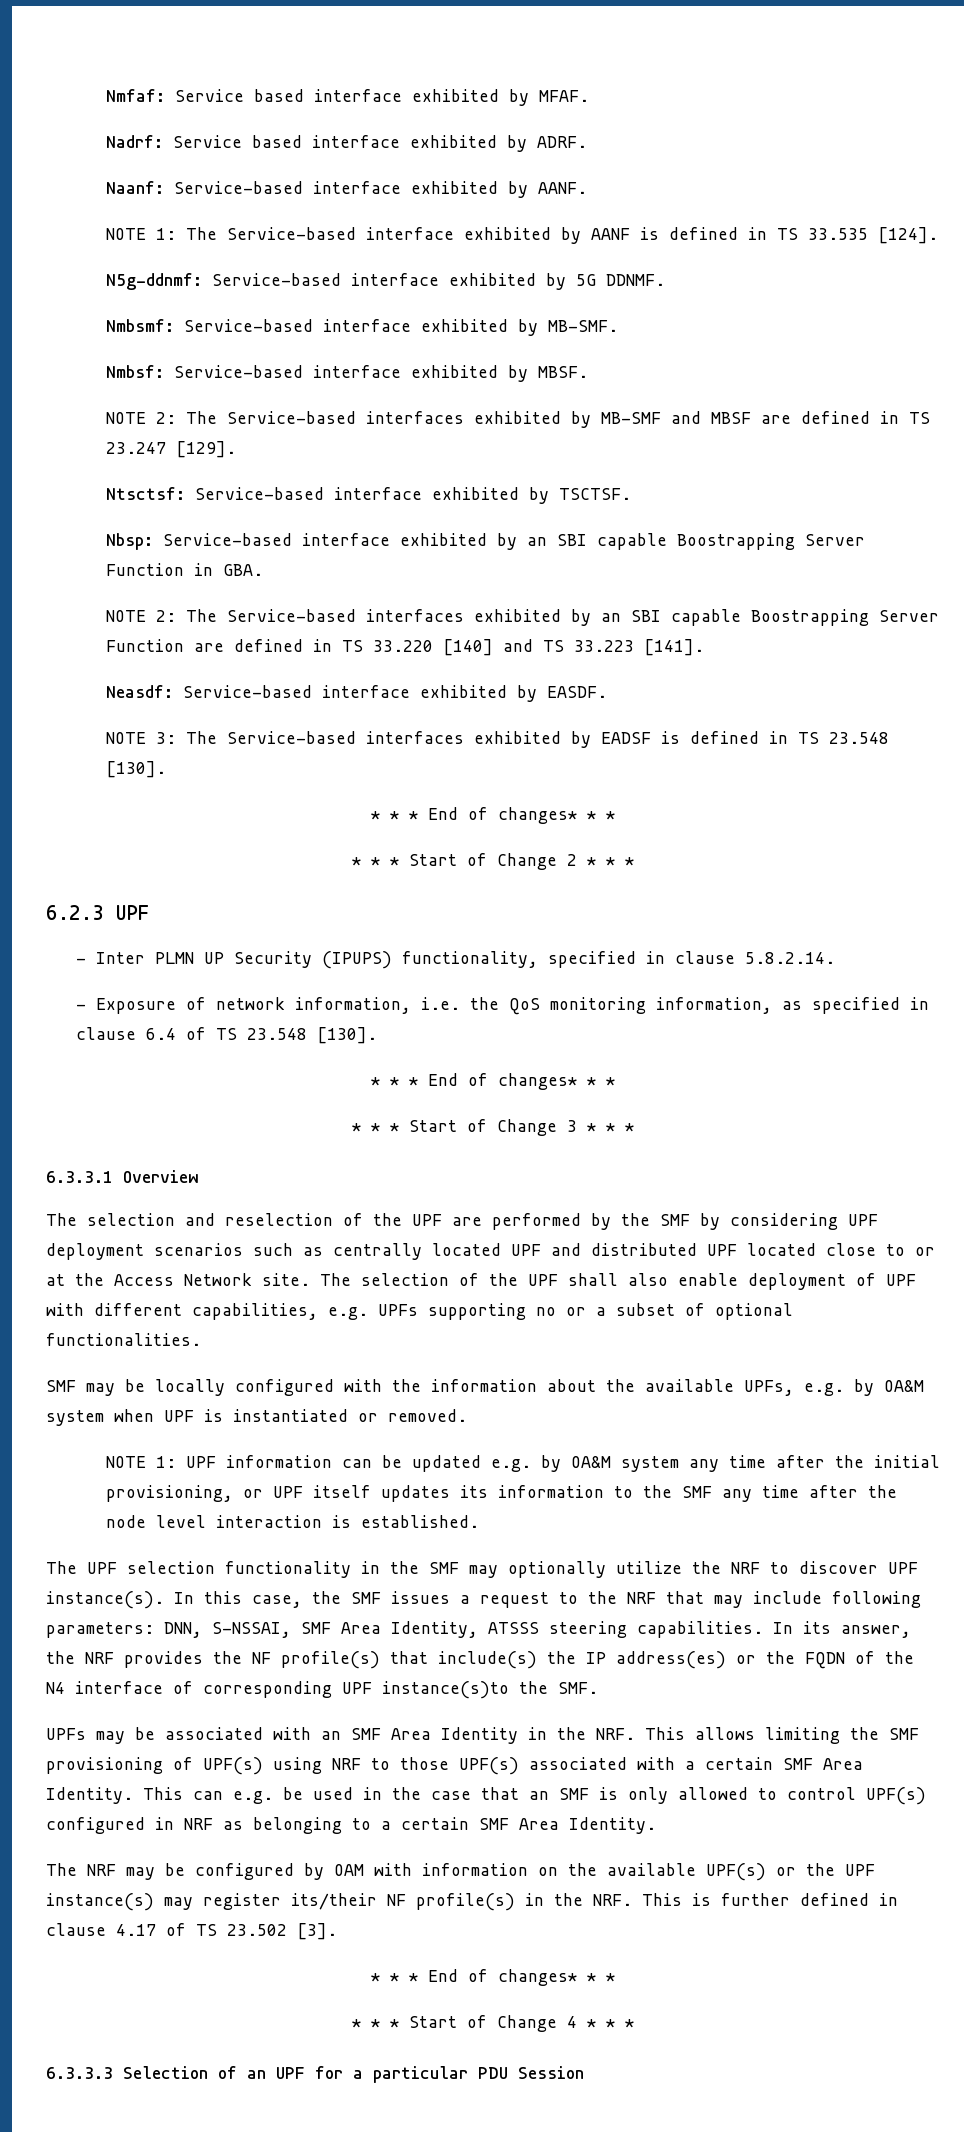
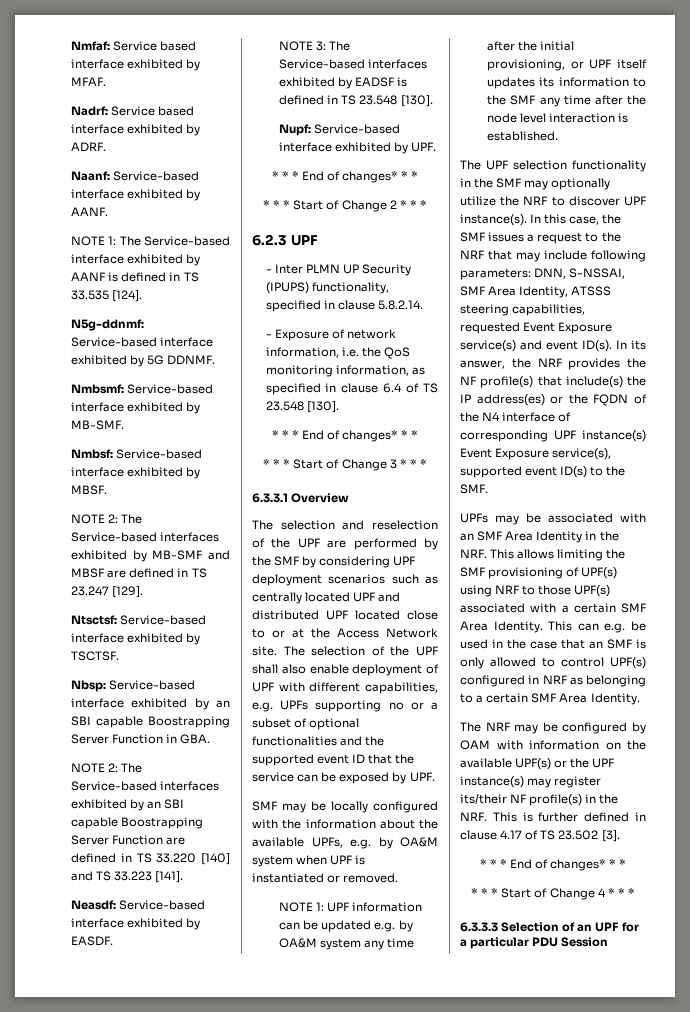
+ Nupf: Service-based interface exhibited by UPF.
- The selection of the UPF shall also enable deployment of UPF with different capabilities, e.g. UPFs supporting no or a subset of optional functionalities.
+ The selection of the UPF shall also enable deployment of UPF with different capabilities, e.g. UPFs supporting no or a subset of optional functionalities and the supported event ID that the service can be exposed by UPF.
- In this case, the SMF issues a request to the NRF that may include following parameters: DNN, S-NSSAI, SMF Area Identity, ATSSS steering capabilities.
+ In this case, the SMF issues a request to the NRF that may include following parameters: DNN, S-NSSAI, SMF Area Identity, ATSSS steering capabilities, requested Event Exposure service(s) and event ID(s).
- In its answer, the NRF provides the NF profile(s) that include(s) the IP address(es) or the FQDN of the N4 interface of corresponding UPF instance(s)to the SMF.
+ In its answer, the NRF provides the NF profile(s) that include(s) the IP address(es) or the FQDN of the N4 interface of corresponding UPF instance(s) Event Exposure service(s), supported event ID(s) to the SMF.

